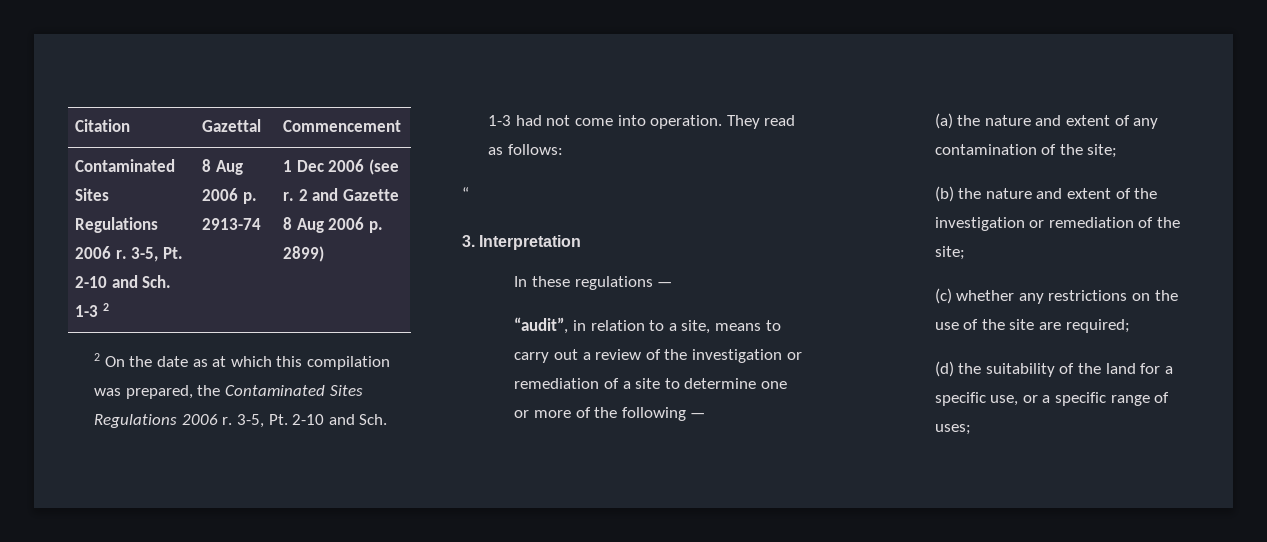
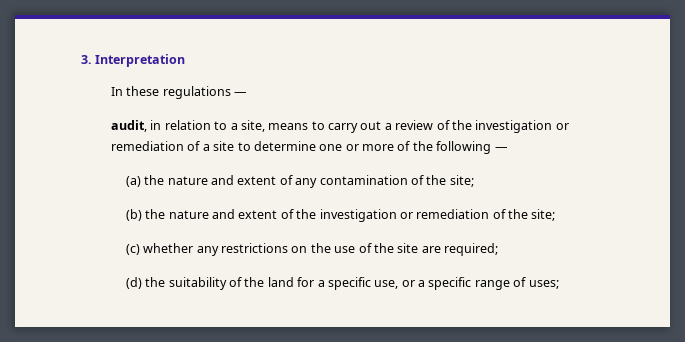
- Citation | Gazettal | Commencement
- Contaminated Sites Regulations 2006 r. 3-5, Pt. 2-10 and Sch. 1-3 2 | 8 Aug 2006 p. 2913-74 | 1 Dec 2006 (see r. 2 and Gazette 8 Aug 2006 p. 2899)
- 2 On the date as at which this compilation was prepared, the Contaminated Sites Regulations 2006 r. 3-5, Pt. 2-10 and Sch. 1-3 had not come into operation. They read as follows:
- “
- “audit”, in relation to a site, means to carry out a review of the investigation or remediation of a site to determine one or more of the following —
+ audit, in relation to a site, means to carry out a review of the investigation or remediation of a site to determine one or more of the following —

